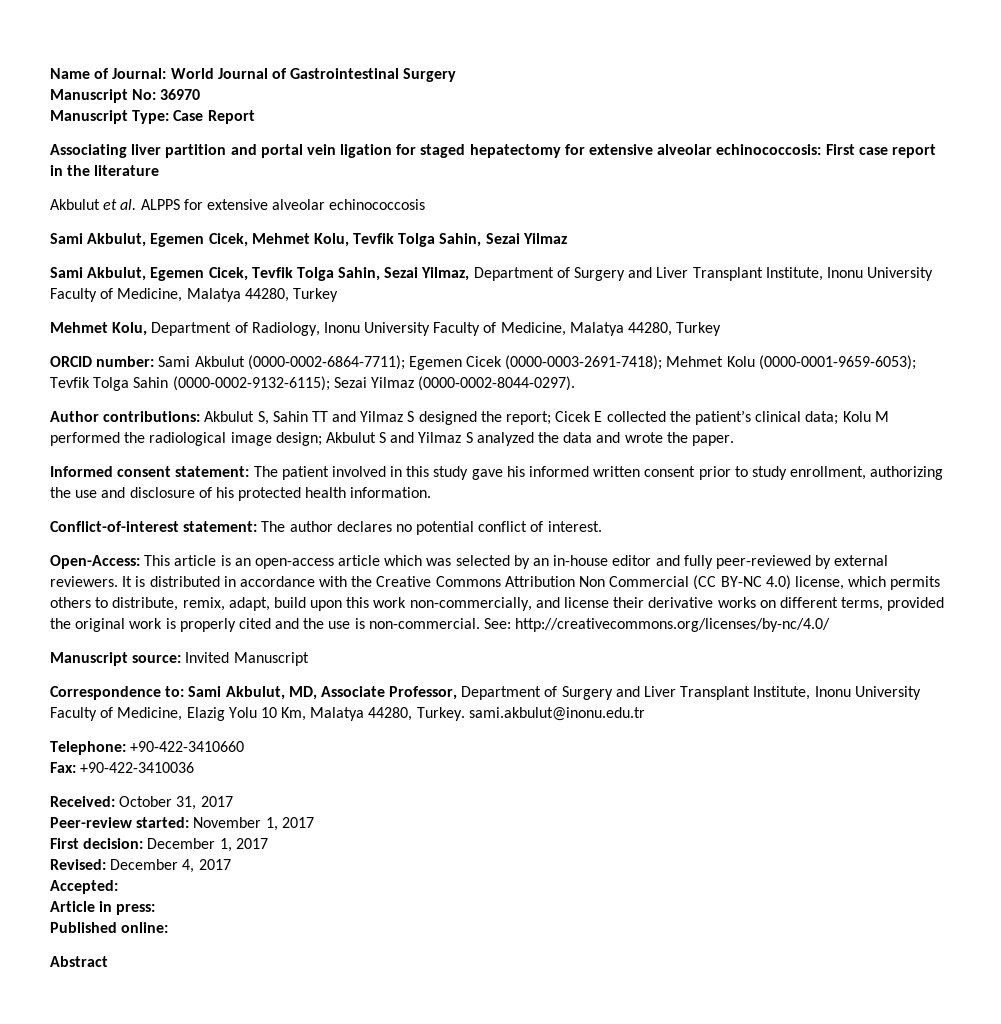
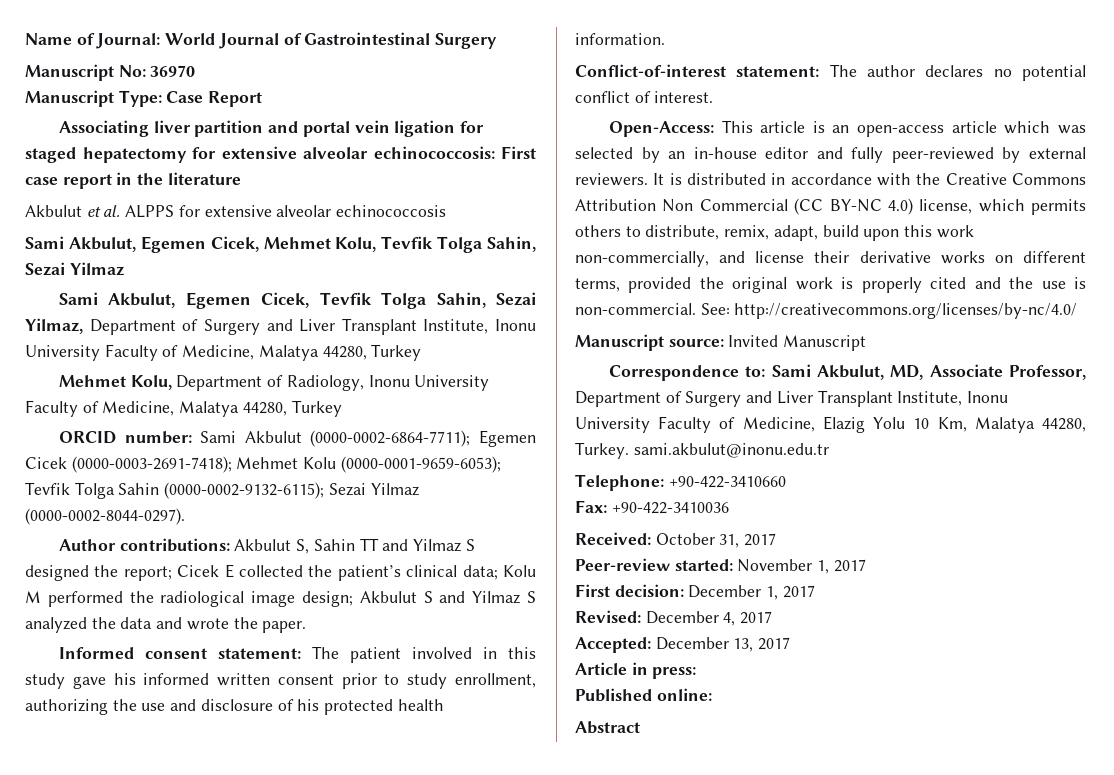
- Accepted:
+ Accepted: December 13, 2017

